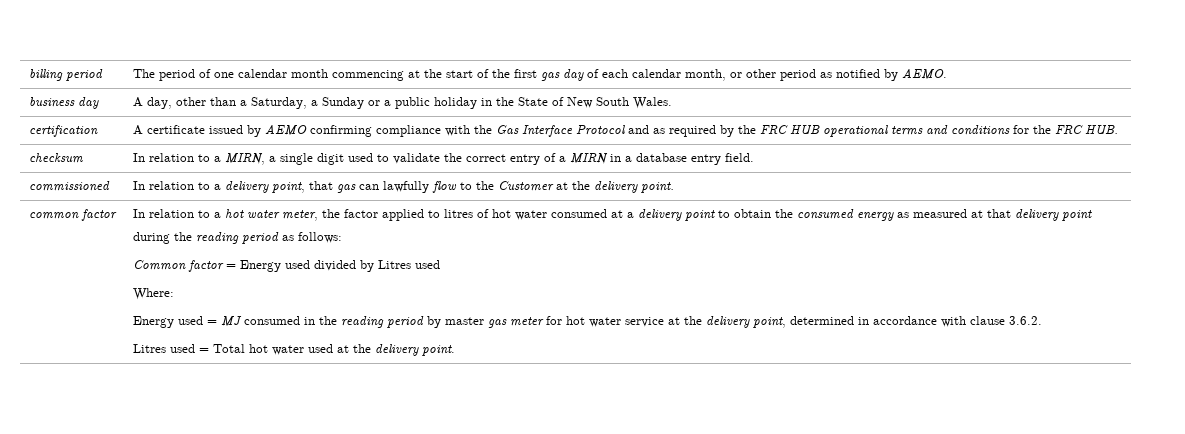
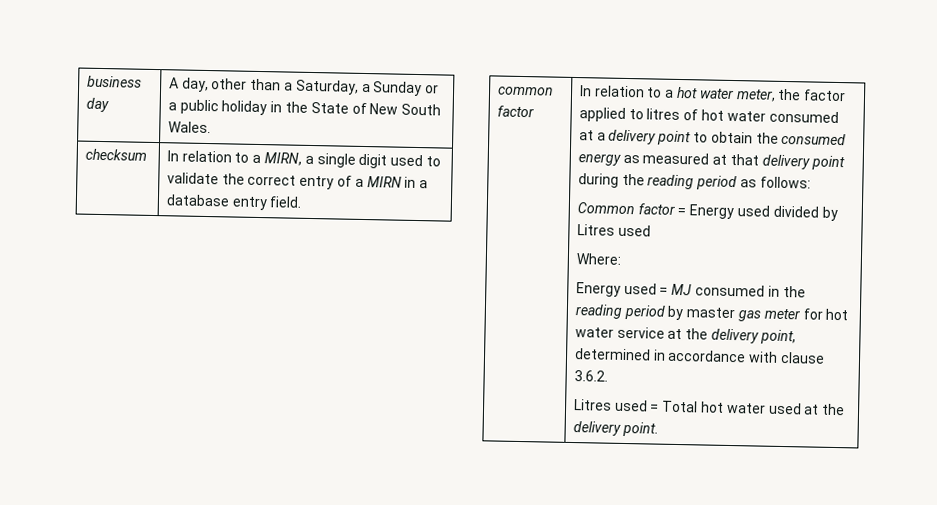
- billing period | The period of one calendar month commencing at the start of the first gas day of each calendar month, or other period as notified by AEMO.
- certification | A certificate issued by AEMO confirming compliance with the Gas Interface Protocol and as required by the FRC HUB operational terms and conditions for the FRC HUB.
- commissioned | In relation to a delivery point, that gas can lawfully flow to the Customer at the delivery point.

